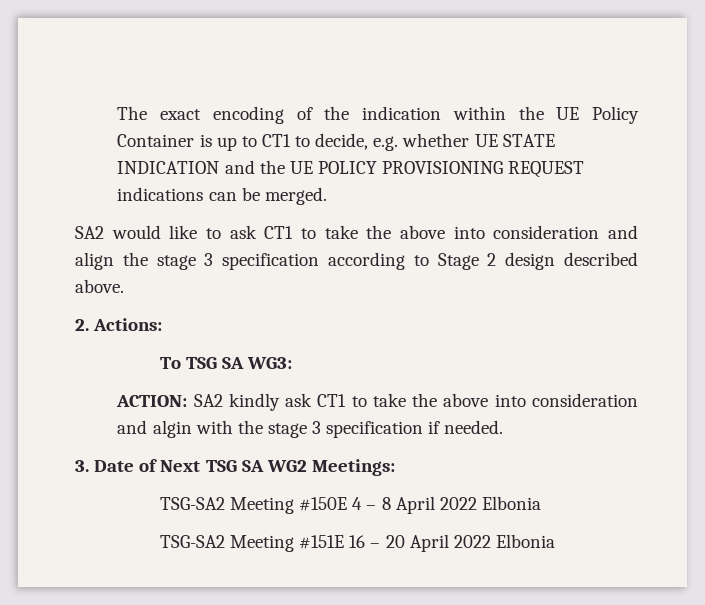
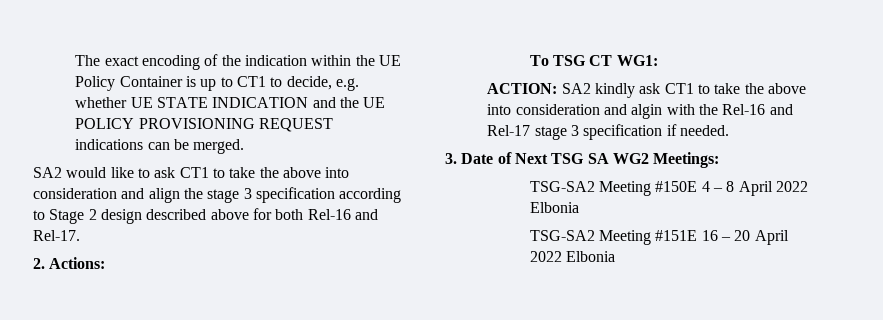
- SA2 would like to ask CT1 to take the above into consideration and align the stage 3 specification according to Stage 2 design described above.
+ SA2 would like to ask CT1 to take the above into consideration and align the stage 3 specification according to Stage 2 design described above for both Rel-16 and Rel-17.
- To TSG SA WG3:
+ To TSG CT WG1:
- ACTION: SA2 kindly ask CT1 to take the above into consideration and algin with the stage 3 specification if needed.
+ ACTION: SA2 kindly ask CT1 to take the above into consideration and algin with the Rel-16 and Rel-17 stage 3 specification if needed.

